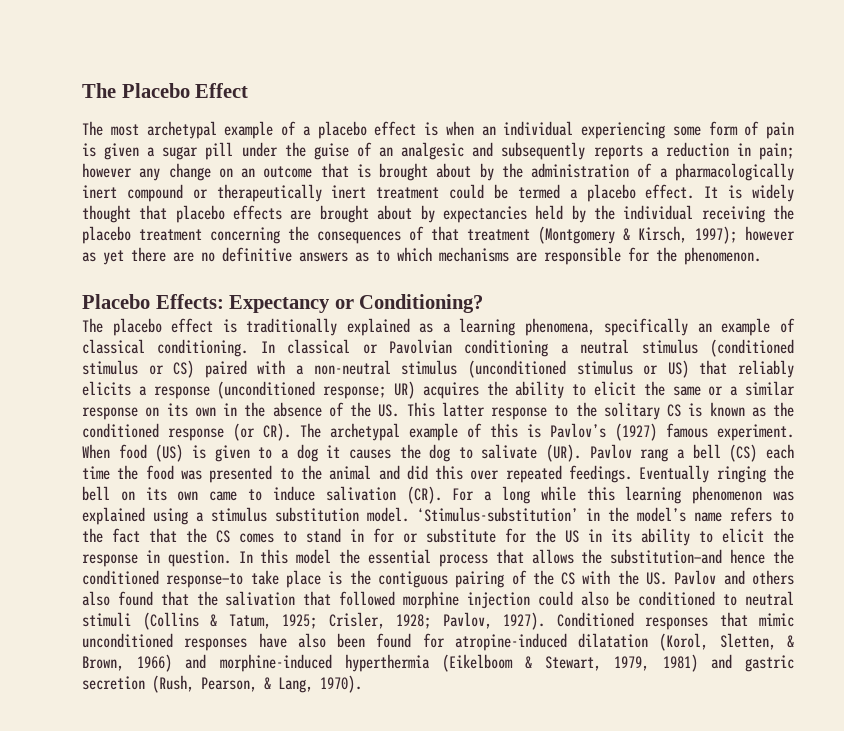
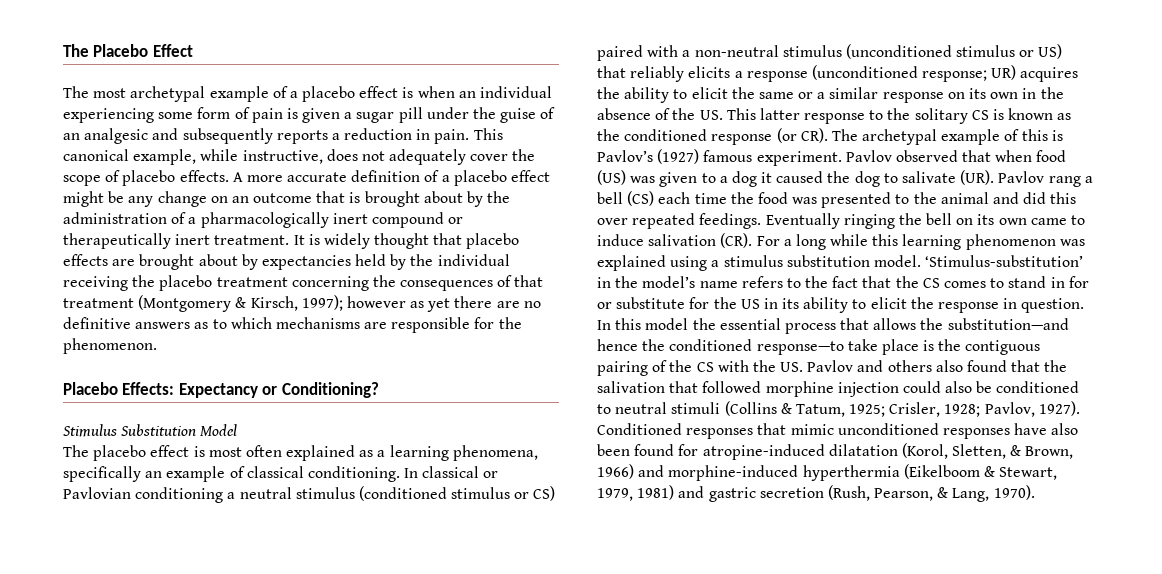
- The most archetypal example of a placebo effect is when an individual experiencing some form of pain is given a sugar pill under the guise of an analgesic and subsequently reports a reduction in pain; however any change on an outcome that is brought about by the administration of a pharmacologically inert compound or therapeutically inert treatment could be termed a placebo effect.
+ The most archetypal example of a placebo effect is when an individual experiencing some form of pain is given a sugar pill under the guise of an analgesic and subsequently reports a reduction in pain. This canonical example, while instructive, does not adequately cover the scope of placebo effects. A more accurate definition of a placebo effect might be any change on an outcome that is brought about by the administration of a pharmacologically inert compound or therapeutically inert treatment.
+ Stimulus Substitution Model
- The placebo effect is traditionally explained as a learning phenomena, specifically an example of classical conditioning.
+ The placebo effect is most often explained as a learning phenomena, specifically an example of classical conditioning.
- In classical or Pavolvian conditioning a neutral stimulus (conditioned stimulus or CS) paired with a non-neutral stimulus (unconditioned stimulus or US) that reliably elicits a response (unconditioned response;
+ In classical or Pavlovian conditioning a neutral stimulus (conditioned stimulus or CS) paired with a non-neutral stimulus (unconditioned stimulus or US) that reliably elicits a response (unconditioned response;
- When food (US) is given to a dog it causes the dog to salivate (UR). Pavlov rang a bell (CS) each time the food was presented to the animal and did this over repeated feedings.
+ Pavlov observed that when food (US) was given to a dog it caused the dog to salivate (UR). Pavlov rang a bell (CS) each time the food was presented to the animal and did this over repeated feedings.

